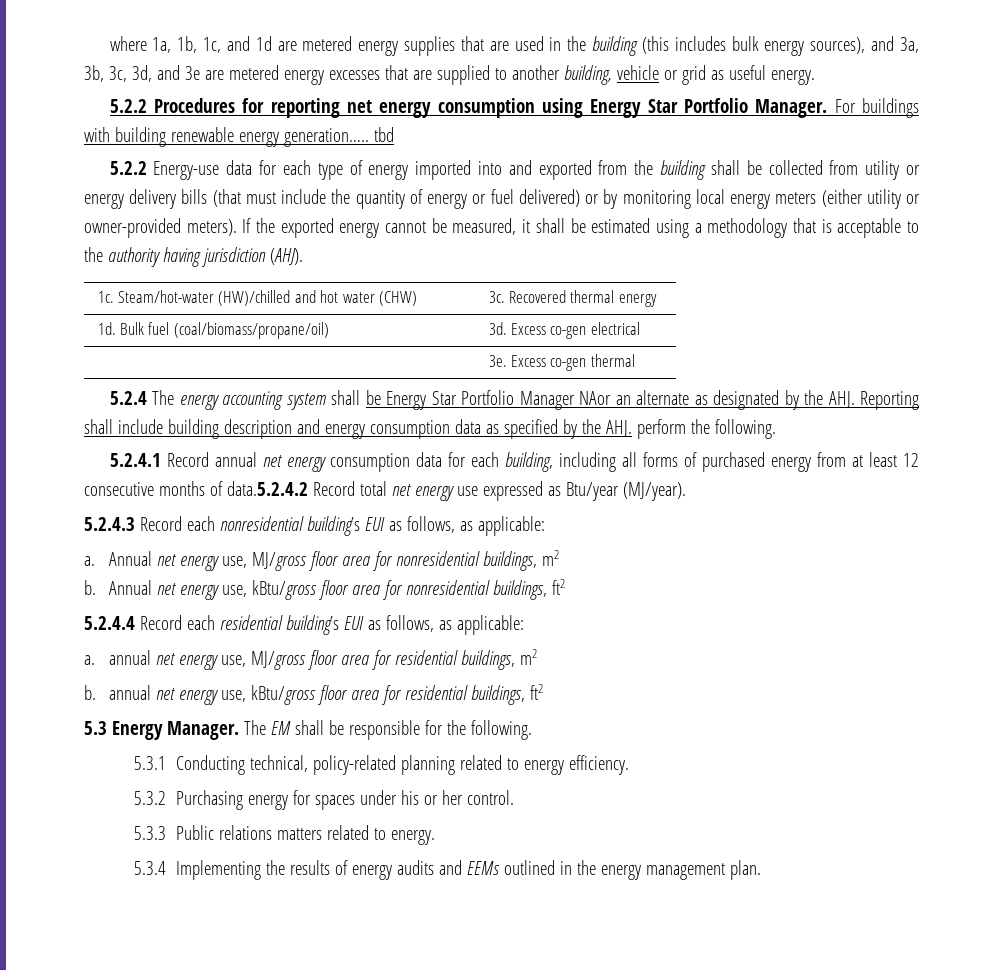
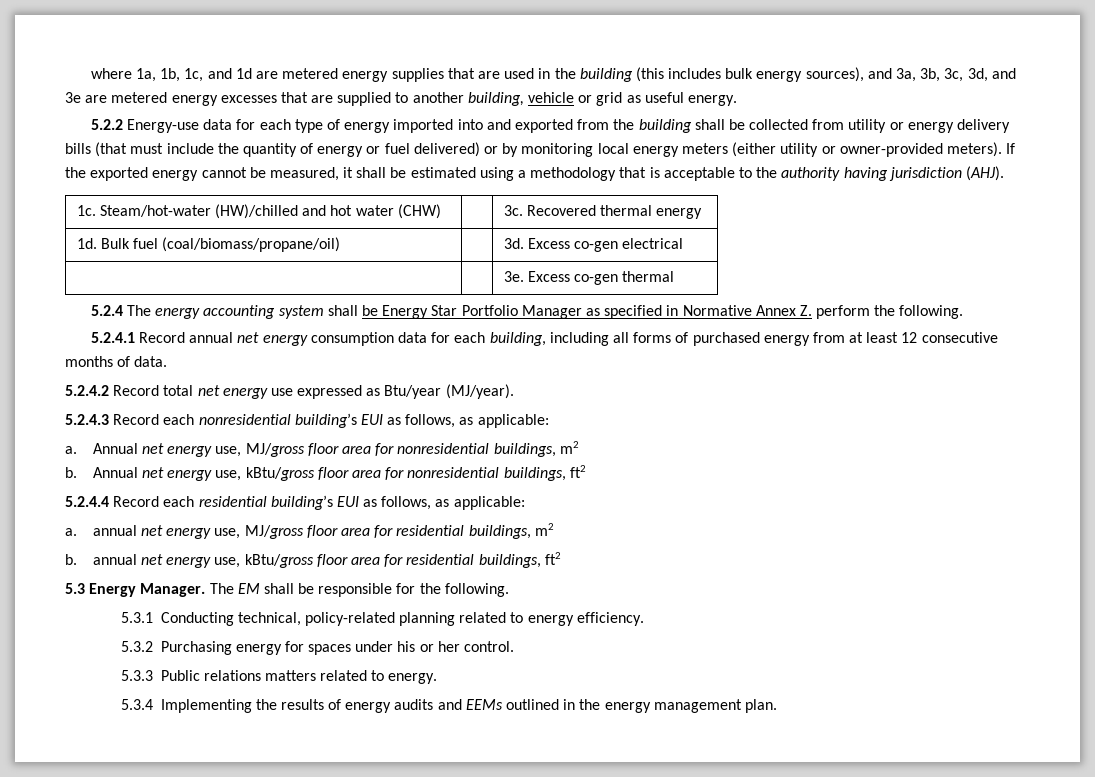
- 5.2.2 Procedures for reporting net energy consumption using Energy Star Portfolio Manager. For buildings with building renewable energy generation….. tbd
- 5.2.4 The energy accounting system shall be Energy Star Portfolio Manager NAor an alternate as designated by the AHJ. Reporting shall include building description and energy consumption data as specified by the AHJ. perform the following.
+ 5.2.4 The energy accounting system shall be Energy Star Portfolio Manager as specified in Normative Annex Z. perform the following.
- 5.2.4.1 Record annual net energy consumption data for each building, including all forms of purchased energy from at least 12 consecutive months of data.5.2.4.2 Record total net energy use expressed as Btu/year (MJ/year).
+ 5.2.4.1 Record annual net energy consumption data for each building, including all forms of purchased energy from at least 12 consecutive months of data.
+ 5.2.4.2 Record total net energy use expressed as Btu/year (MJ/year).

